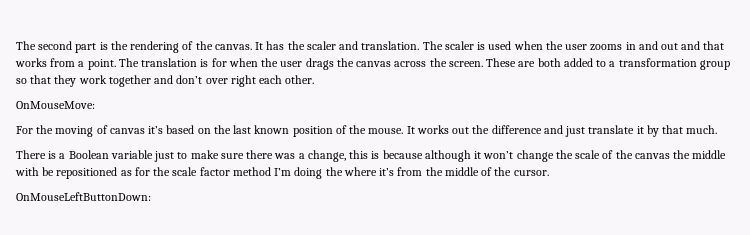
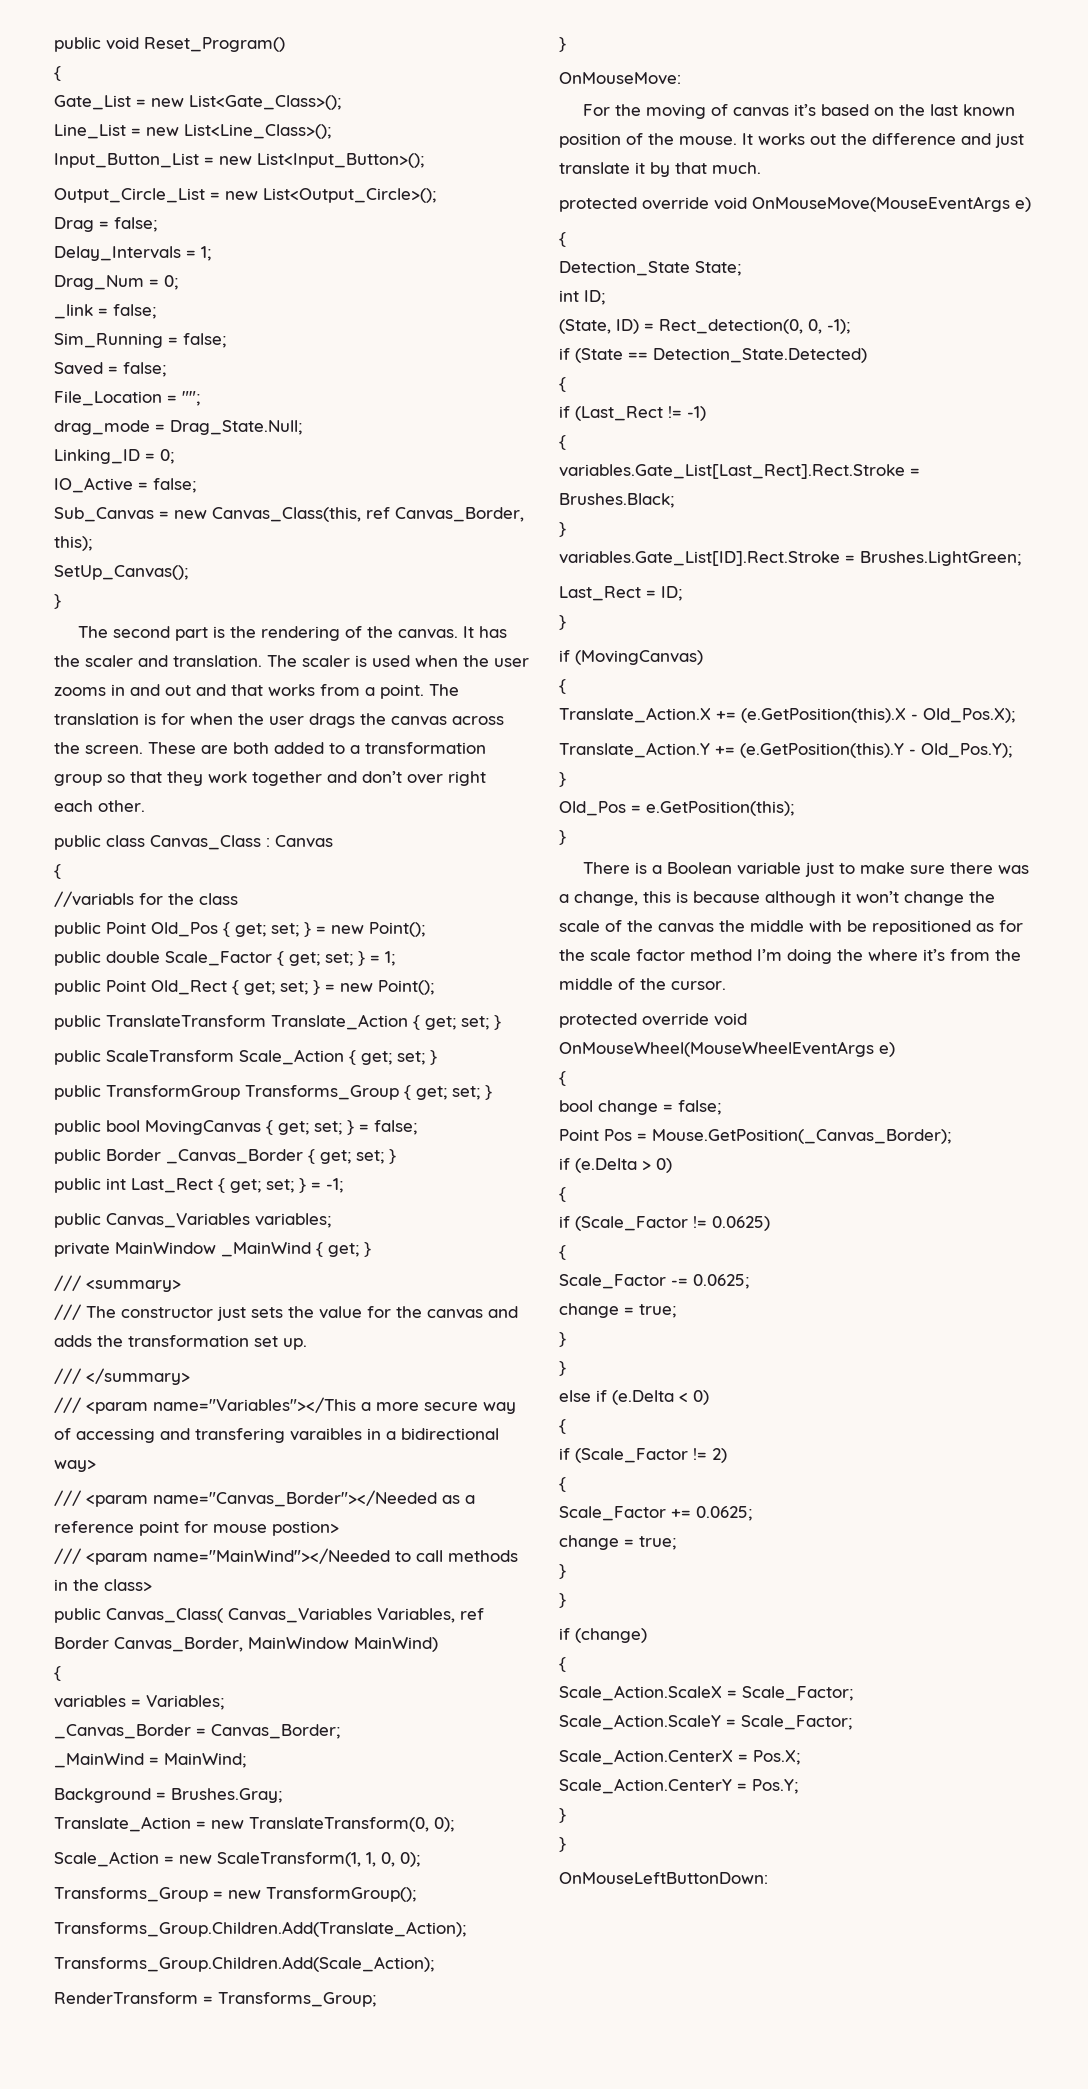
+ public void Reset_Program()
+ {
+ Gate_List = new List<Gate_Class>();
+ Line_List = new List<Line_Class>();
+ Input_Button_List = new List<Input_Button>();
+ Output_Circle_List = new List<Output_Circle>();
+ Drag = false;
+ Delay_Intervals = 1;
+ Drag_Num = 0;
+ _link = false;
+ Sim_Running = false;
+ Saved = false;
+ File_Location = "";
+ drag_mode = Drag_State.Null;
+ Linking_ID = 0;
+ IO_Active = false;
+ Sub_Canvas = new Canvas_Class(this, ref Canvas_Border, this);
+ SetUp_Canvas();
+ }
+ public class Canvas_Class : Canvas
+ {
+ //variabls for the class
+ public Point Old_Pos { get; set; } = new Point();
+ public double Scale_Factor { get; set; } = 1;
+ public Point Old_Rect { get; set; } = new Point();
+ public TranslateTransform Translate_Action { get; set; }
+ public ScaleTransform Scale_Action { get; set; }
+ public TransformGroup Transforms_Group { get; set; }
+ public bool MovingCanvas { get; set; } = false;
+ public Border _Canvas_Border { get; set; }
+ public int Last_Rect { get; set; } = -1;
+ public Canvas_Variables variables;
+ private MainWindow _MainWind { get; }
+ /// <summary>
+ /// The constructor just sets the value for the canvas and adds the transformation set up.
+ /// </summary>
+ /// <param name="Variables"></This a more secure way of accessing and transfering varaibles in a bidirectional way>
+ /// <param name="Canvas_Border"></Needed as a reference point for mouse postion>
+ /// <param name="MainWind"></Needed to call methods in the class>
+ public Canvas_Class( Canvas_Variables Variables, ref Border Canvas_Border, MainWindow MainWind)
+ {
+ variables = Variables;
+ _Canvas_Border = Canvas_Border;
+ _MainWind = MainWind;
+ Background = Brushes.Gray;
+ Translate_Action = new TranslateTransform(0, 0);
+ Scale_Action = new ScaleTransform(1, 1, 0, 0);
+ Transforms_Group = new TransformGroup();
+ Transforms_Group.Children.Add(Translate_Action);
+ Transforms_Group.Children.Add(Scale_Action);
+ RenderTransform = Transforms_Group;
+ }
+ protected override void OnMouseMove(MouseEventArgs e)
+ {
+ Detection_State State;
+ int ID;
+ (State, ID) = Rect_detection(0, 0, -1);
+ if (State == Detection_State.Detected)
+ {
+ if (Last_Rect != -1)
+ {
+ variables.Gate_List[Last_Rect].Rect.Stroke = Brushes.Black;
+ }
+ variables.Gate_List[ID].Rect.Stroke = Brushes.LightGreen;
+ Last_Rect = ID;
+ }
+ if (MovingCanvas)
+ {
+ Translate_Action.X += (e.GetPosition(this).X - Old_Pos.X);
+ Translate_Action.Y += (e.GetPosition(this).Y - Old_Pos.Y);
+ }
+ Old_Pos = e.GetPosition(this);
+ }
+ protected override void OnMouseWheel(MouseWheelEventArgs e)
+ {
+ bool change = false;
+ Point Pos = Mouse.GetPosition(_Canvas_Border);
+ if (e.Delta > 0)
+ {
+ if (Scale_Factor != 0.0625)
+ {
+ Scale_Factor -= 0.0625;
+ change = true;
+ }
+ }
+ else if (e.Delta < 0)
+ {
+ if (Scale_Factor != 2)
+ {
+ Scale_Factor += 0.0625;
+ change = true;
+ }
+ }
+ if (change)
+ {
+ Scale_Action.ScaleX = Scale_Factor;
+ Scale_Action.ScaleY = Scale_Factor;
+ Scale_Action.CenterX = Pos.X;
+ Scale_Action.CenterY = Pos.Y;
+ }
+ }

